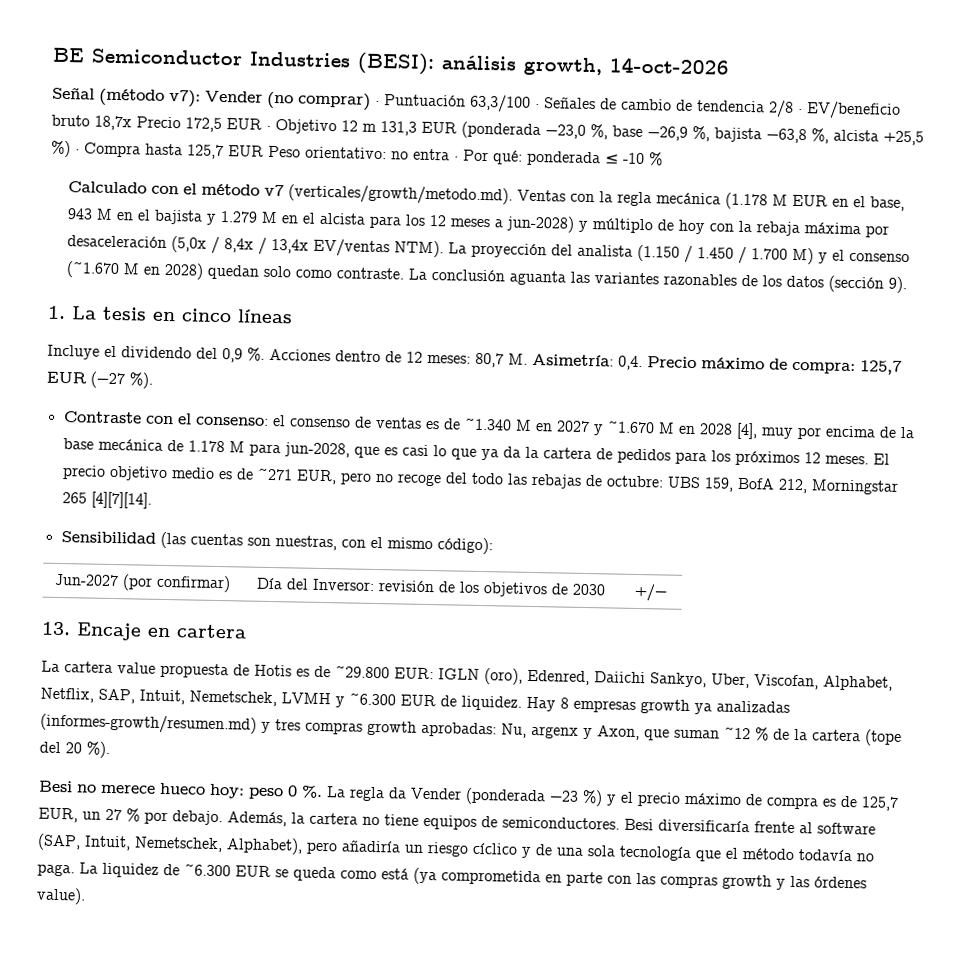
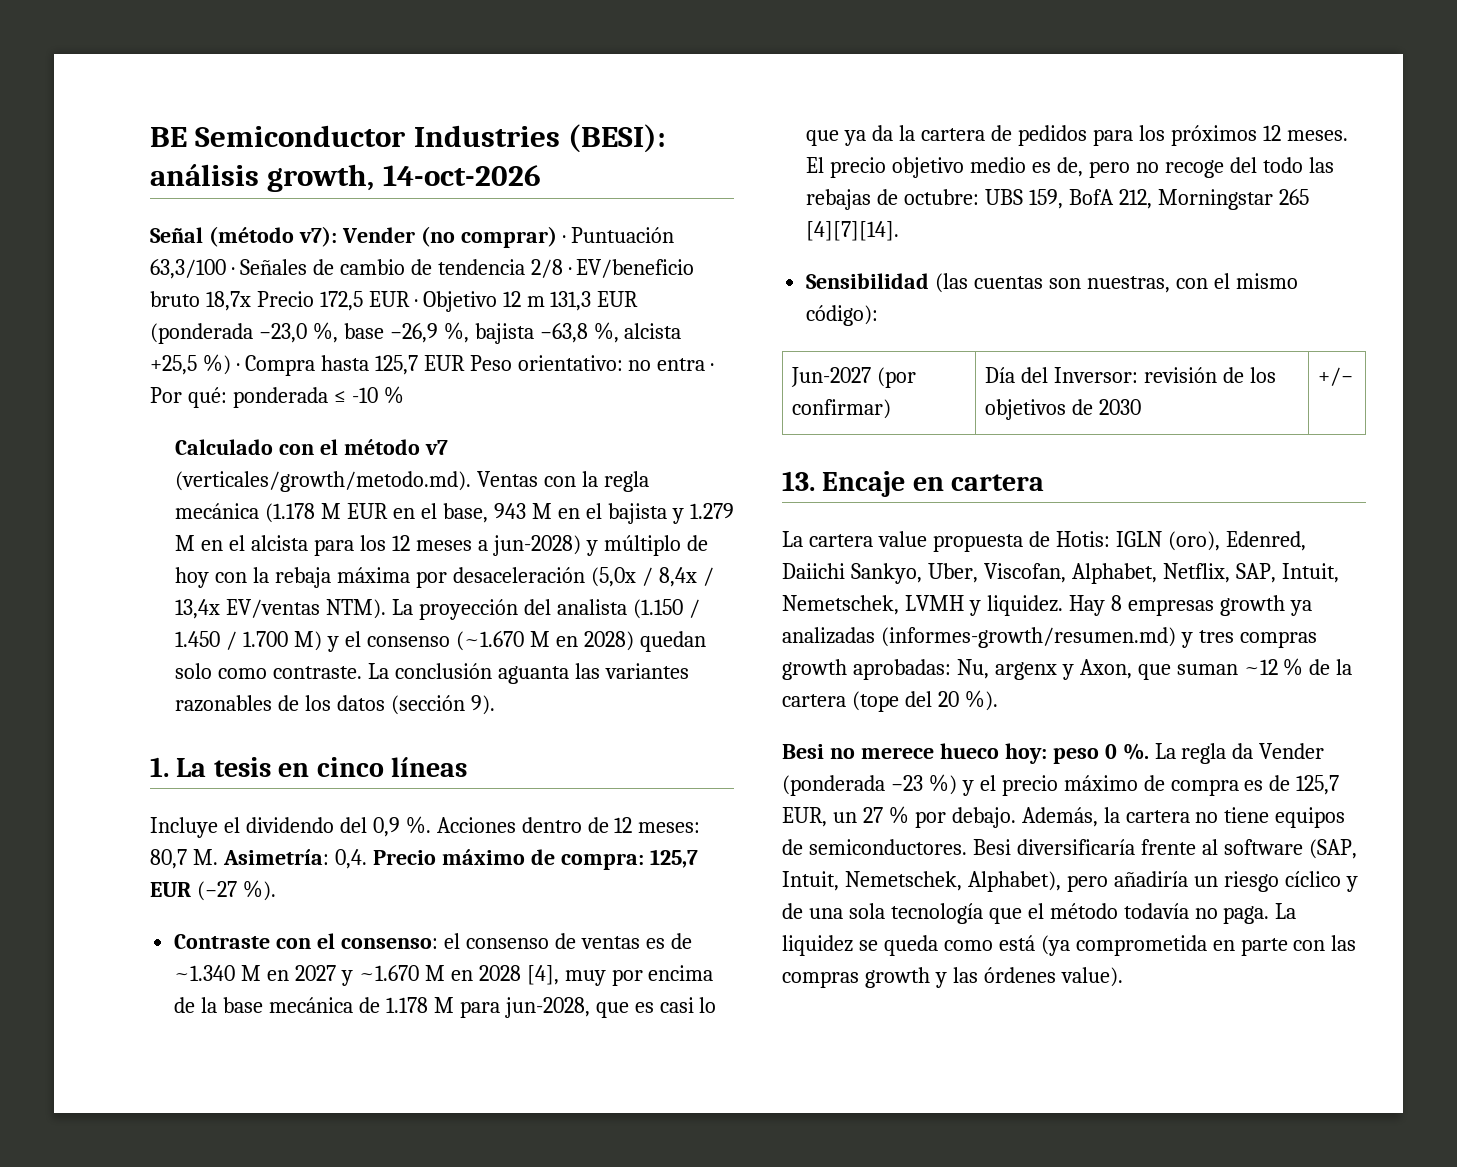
- El precio objetivo medio es de ~271 EUR, pero no recoge del todo las rebajas de octubre: UBS 159, BofA 212, Morningstar 265 [4][7][14].
+ El precio objetivo medio es de, pero no recoge del todo las rebajas de octubre: UBS 159, BofA 212, Morningstar 265 [4][7][14].
- La cartera value propuesta de Hotis es de ~29.800 EUR: IGLN (oro), Edenred, Daiichi Sankyo, Uber, Viscofan, Alphabet, Netflix, SAP, Intuit, Nemetschek, LVMH y ~6.300 EUR de liquidez.
+ La cartera value propuesta de Hotis: IGLN (oro), Edenred, Daiichi Sankyo, Uber, Viscofan, Alphabet, Netflix, SAP, Intuit, Nemetschek, LVMH y liquidez.
- La liquidez de ~6.300 EUR se queda como está (ya comprometida en parte con las compras growth y las órdenes value).
+ La liquidez se queda como está (ya comprometida en parte con las compras growth y las órdenes value).

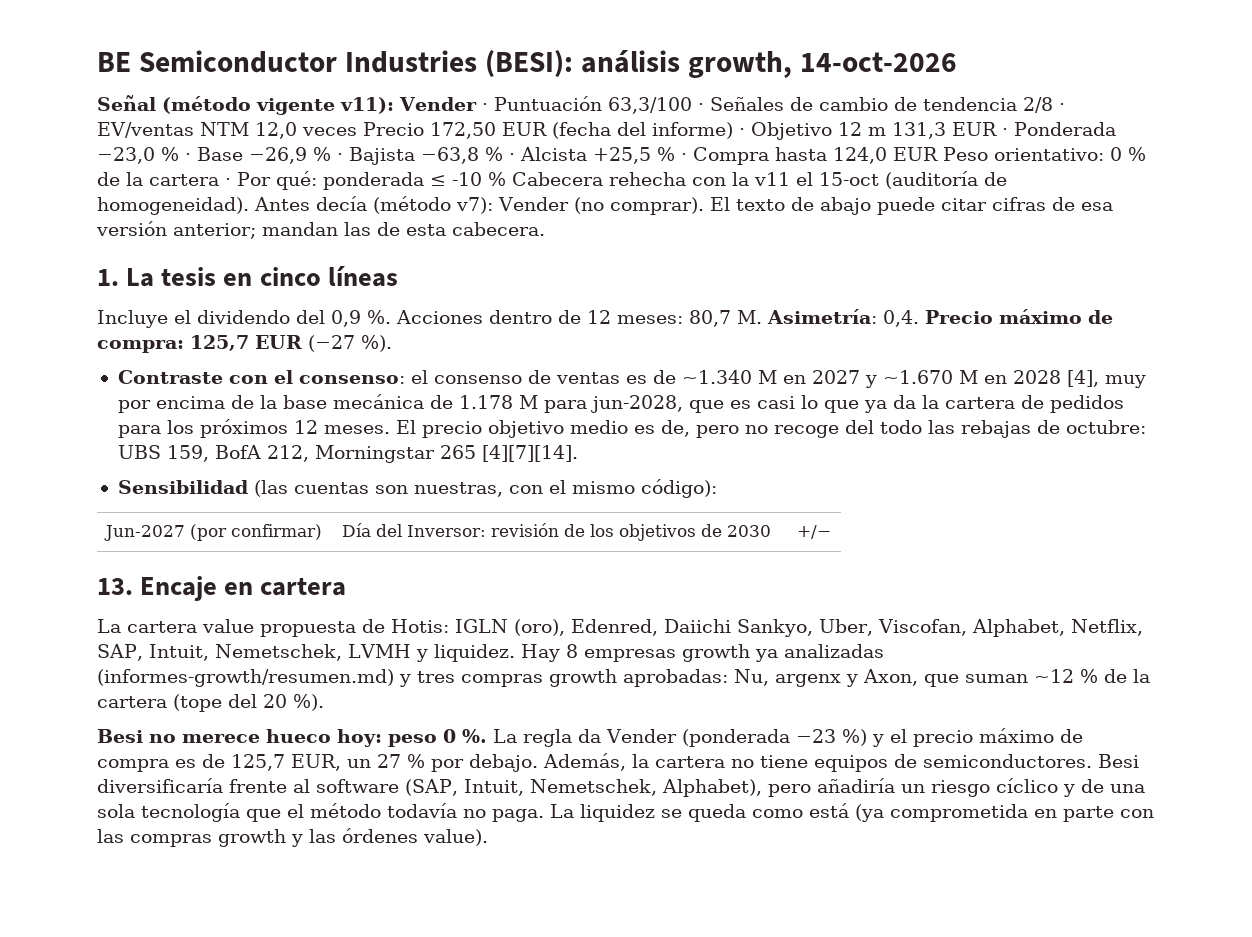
- Señal (método v7): Vender (no comprar) · Puntuación 63,3/100 · Señales de cambio de tendencia 2/8 · EV/beneficio bruto 18,7x Precio 172,5 EUR · Objetivo 12 m 131,3 EUR (ponderada −23,0 %, base −26,9 %, bajista −63,8 %, alcista +25,5 %) · Compra hasta 125,7 EUR Peso orientativo: no entra · Por qué: ponderada ≤ -10 %
- Calculado con el método v7 (verticales/growth/metodo.md). Ventas con la regla mecánica (1.178 M EUR en el base, 943 M en el bajista y 1.279 M en el alcista para los 12 meses a jun-2028) y múltiplo de hoy con la rebaja máxima por desaceleración (5,0x / 8,4x / 13,4x EV/ventas NTM). La proyección del analista (1.150 / 1.450 / 1.700 M) y el consenso (~1.670 M en 2028) quedan solo como contraste. La conclusión aguanta las variantes razonables de los datos (sección 9).
+ Señal (método vigente v11): Vender · Puntuación 63,3/100 · Señales de cambio de tendencia 2/8 · EV/ventas NTM 12,0 veces Precio 172,50 EUR (fecha del informe) · Objetivo 12 m 131,3 EUR · Ponderada −23,0 % · Base −26,9 % · Bajista −63,8 % · Alcista +25,5 % · Compra hasta 124,0 EUR Peso orientativo: 0 % de la cartera · Por qué: ponderada ≤ -10 % Cabecera rehecha con la v11 el 15-oct (auditoría de homogeneidad). Antes decía (método v7): Vender (no comprar). El texto de abajo puede citar cifras de esa versión anterior; mandan las de esta cabecera.

